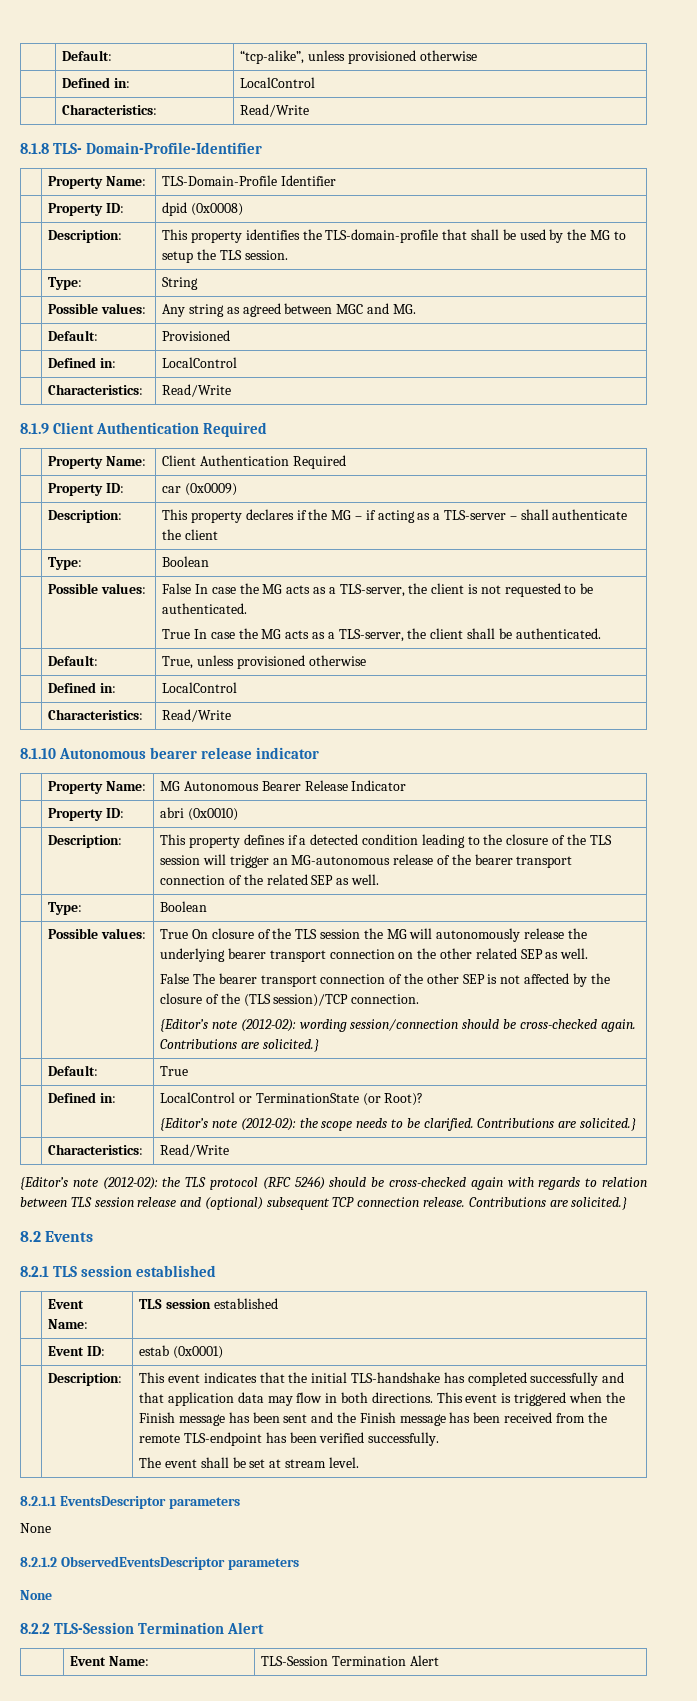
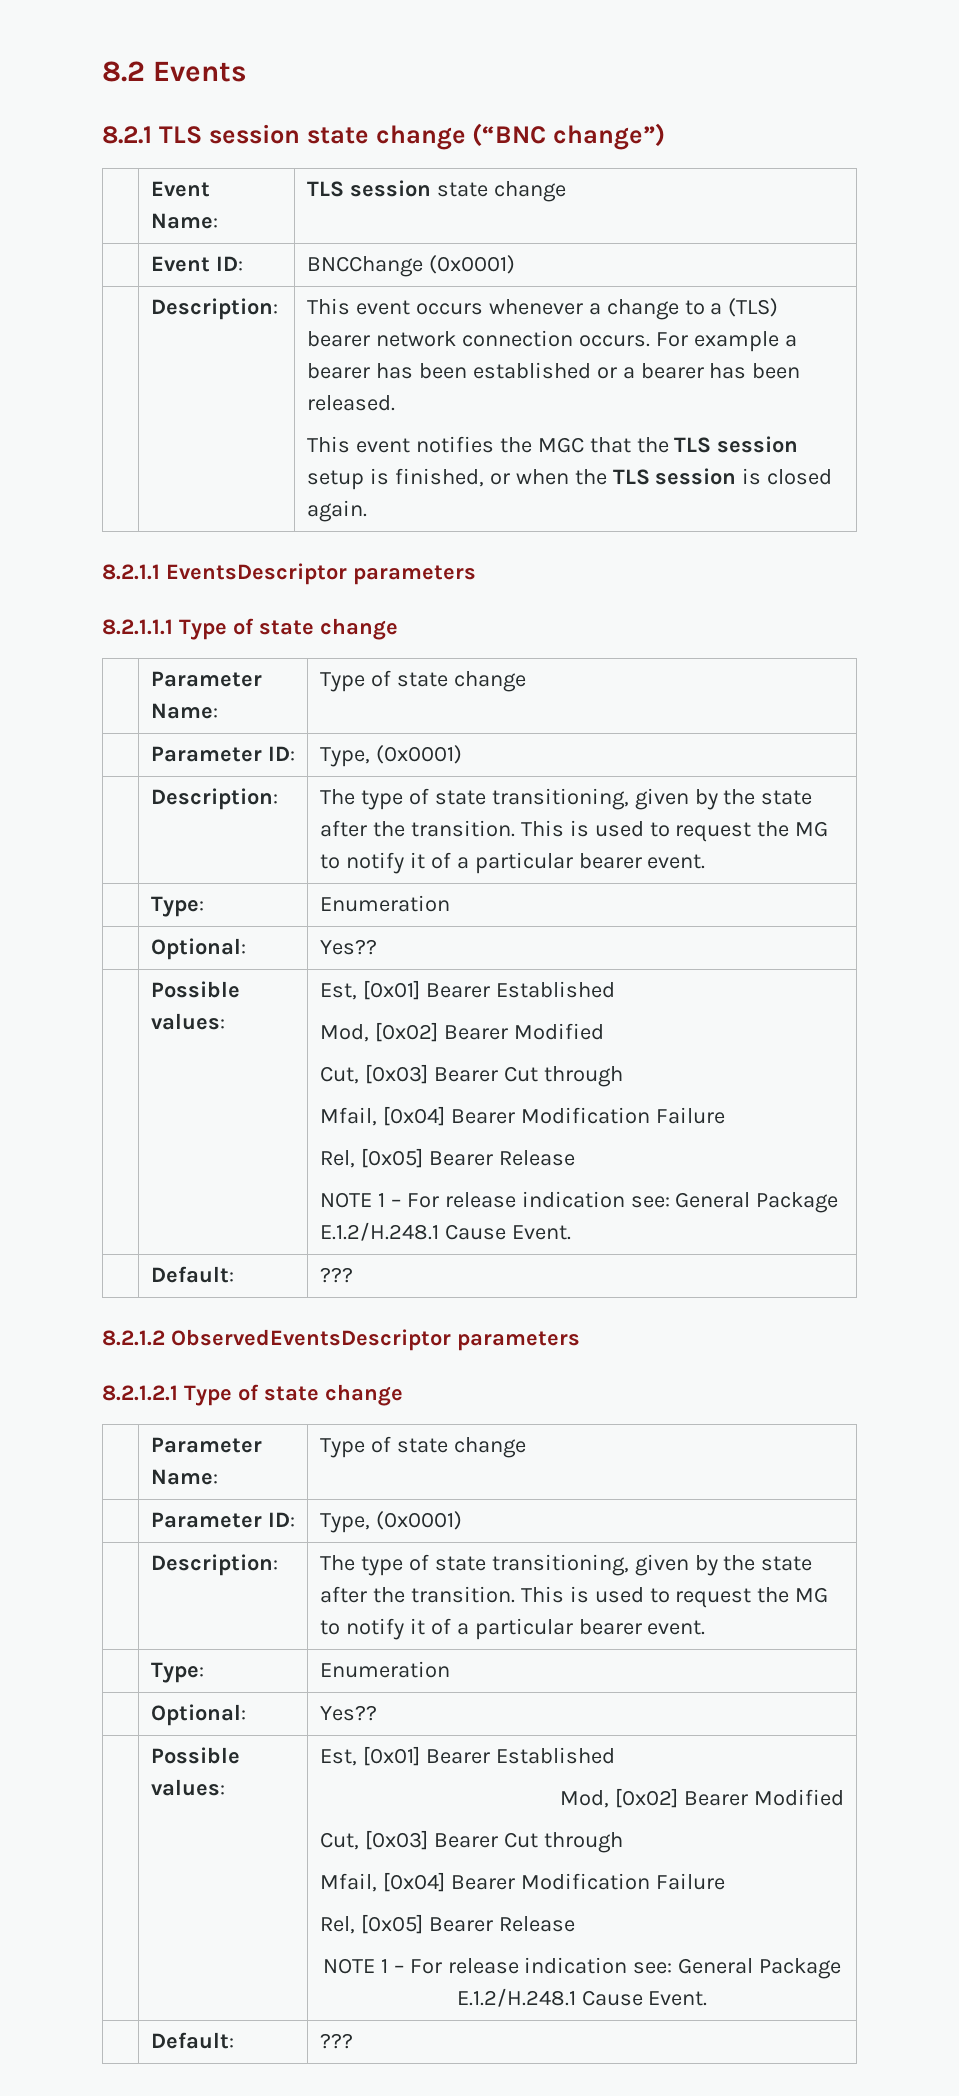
- | Default: | “tcp-alike”, unless provisioned otherwise
- | Defined in: | LocalControl
- | Characteristics: | Read/Write
- 8.1.8 TLS- Domain-Profile-Identifier
- | Property Name: | TLS-Domain-Profile Identifier
- | Property ID: | dpid (0x0008)
- | Description: | This property identifies the TLS-domain-profile that shall be used by the MG to setup the TLS session.
- | Type: | String
- | Possible values: | Any string as agreed between MGC and MG.
- | Default: | Provisioned
- | Defined in: | LocalControl
- | Characteristics: | Read/Write
- 8.1.9 Client Authentication Required
- | Property Name: | Client Authentication Required
- | Property ID: | car (0x0009)
- | Description: | This property declares if the MG – if acting as a TLS-server – shall authenticate the client
- | Type: | Boolean
- | Possible values: | False In case the MG acts as a TLS-server, the client is not requested to be authenticated.
- True In case the MG acts as a TLS-server, the client shall be authenticated.
- | Default: | True, unless provisioned otherwise
- | Defined in: | LocalControl
- | Characteristics: | Read/Write
- 8.1.10 Autonomous bearer release indicator
- | Property Name: | MG Autonomous Bearer Release Indicator
- | Property ID: | abri (0x0010)
- | Description: | This property defines if a detected condition leading to the closure of the TLS session will trigger an MG-autonomous release of the bearer transport connection of the related SEP as well.
- | Type: | Boolean
- | Possible values: | True On closure of the TLS session the MG will autonomously release the underlying bearer transport connection on the other related SEP as well.
- False The bearer transport connection of the other SEP is not affected by the closure of the (TLS session)/TCP connection.
- {Editor’s note (2012-02): wording session/connection should be cross-checked again. Contributions are solicited.}
- | Default: | True
- | Defined in: | LocalControl or TerminationState (or Root)?
- {Editor’s note (2012-02): the scope needs to be clarified. Contributions are solicited.}
- | Characteristics: | Read/Write
- {Editor’s note (2012-02): the TLS protocol (RFC 5246) should be cross-checked again with regards to relation between TLS session release and (optional) subsequent TCP connection release. Contributions are solicited.}
- 8.2.1 TLS session established
+ 8.2.1 TLS session state change (“BNC change”)
- | Event Name: | TLS session established
+ | Event Name: | TLS session state change
- | Event ID: | estab (0x0001)
+ | Event ID: | BNCChange (0x0001)
- This event indicates that the initial TLS-handshake has completed successfully and that application data may flow in both directions. This event is triggered when the Finish message has been sent and the Finish message has been received from the remote TLS-endpoint has been verified successfully.
- The event shall be set at stream level.
+ This event occurs whenever a change to a (TLS) bearer network connection occurs. For example a bearer has been established or a bearer has been released.
+ This event notifies the MGC that the TLS session setup is finished, or when the TLS session is closed again.
  8.2.1.1 EventsDescriptor parameters
- None
+ 8.2.1.1.1 Type of state change
+ | Parameter Name: | Type of state change
+ | Parameter ID: | Type, (0x0001)
+ | Description: | The type of state transitioning, given by the state after the transition. This is used to request the MG to notify it of a particular bearer event.
+ | Type: | Enumeration
+ | Optional: | Yes??
+ | Possible values: | Est, [0x01] Bearer Established
+ Mod, [0x02] Bearer Modified
+ Cut, [0x03] Bearer Cut through
+ Mfail, [0x04] Bearer Modification Failure
+ Rel, [0x05] Bearer Release
+ NOTE 1 – For release indication see: General Package E.1.2/H.248.1 Cause Event.
+ | Default: | ???
  8.2.1.2 ObservedEventsDescriptor parameters
- None
- 8.2.2 TLS-Session Termination Alert
- | Event Name: | TLS-Session Termination Alert
+ 8.2.1.2.1 Type of state change
+ | Parameter Name: | Type of state change
+ | Parameter ID: | Type, (0x0001)
+ | Description: | The type of state transitioning, given by the state after the transition. This is used to request the MG to notify it of a particular bearer event.
+ | Type: | Enumeration
+ | Optional: | Yes??
+ | Possible values: | Est, [0x01] Bearer Established
+ Mod, [0x02] Bearer Modified
+ Cut, [0x03] Bearer Cut through
+ Mfail, [0x04] Bearer Modification Failure
+ Rel, [0x05] Bearer Release
+ NOTE 1 – For release indication see: General Package E.1.2/H.248.1 Cause Event.
+ | Default: | ???

